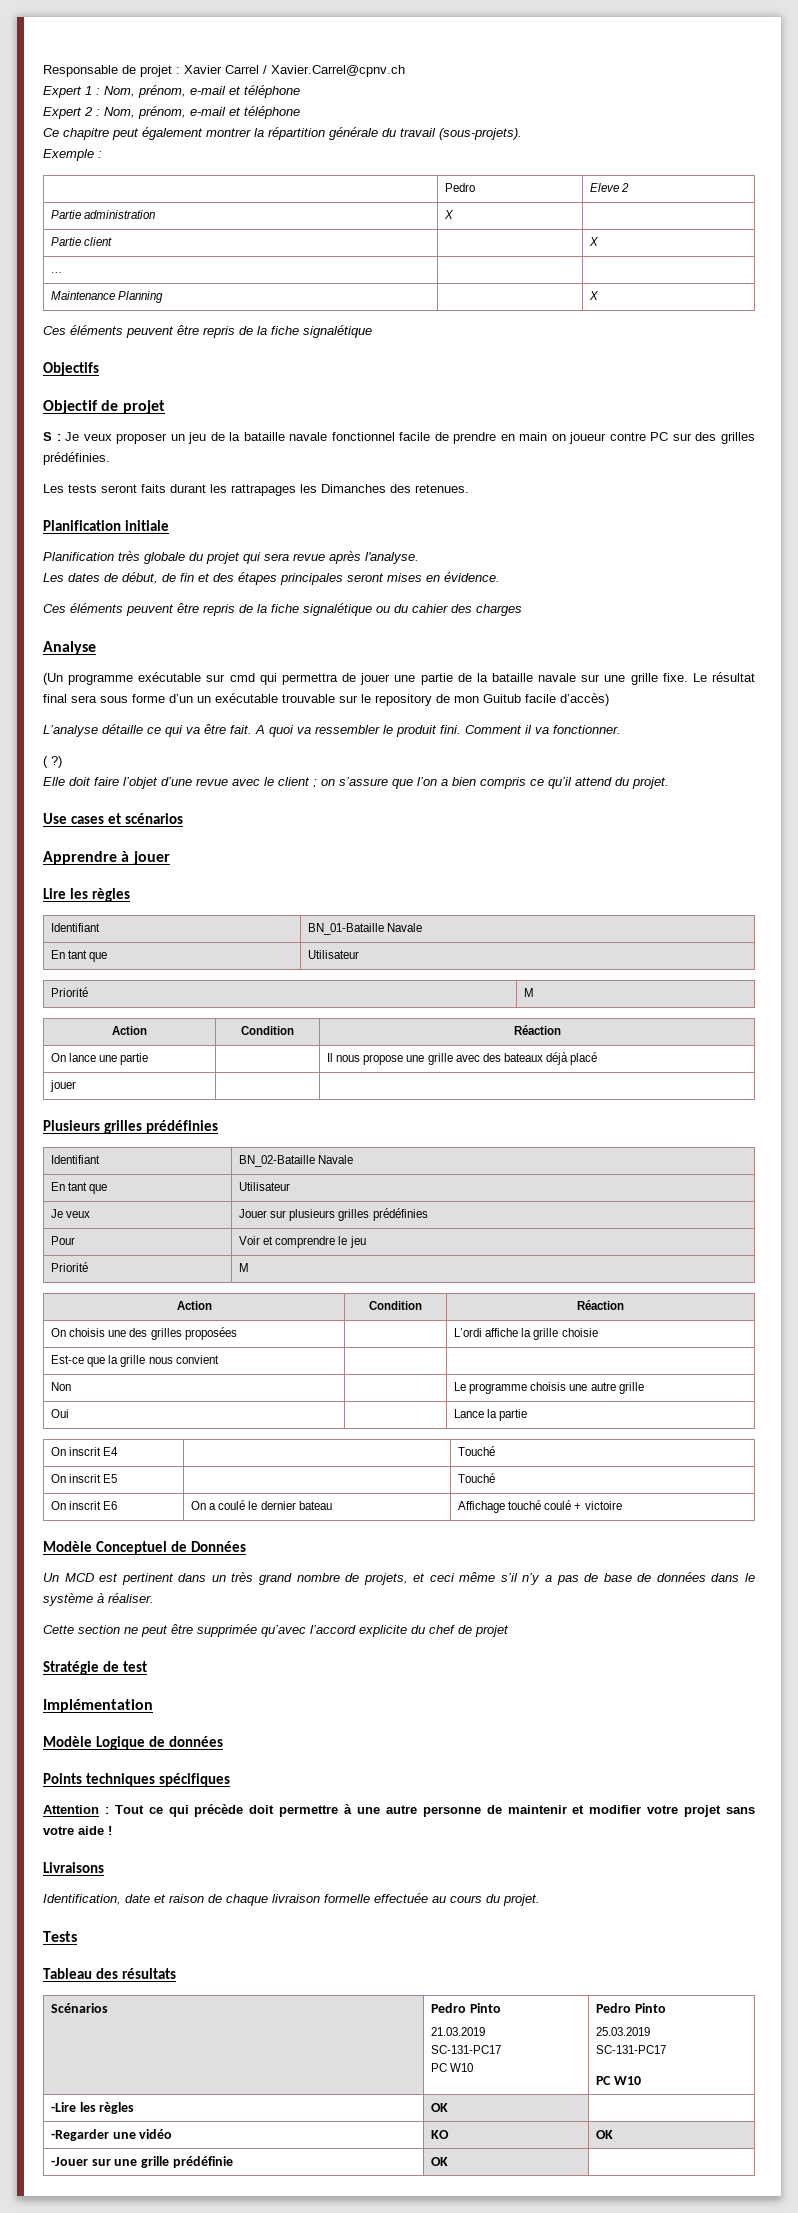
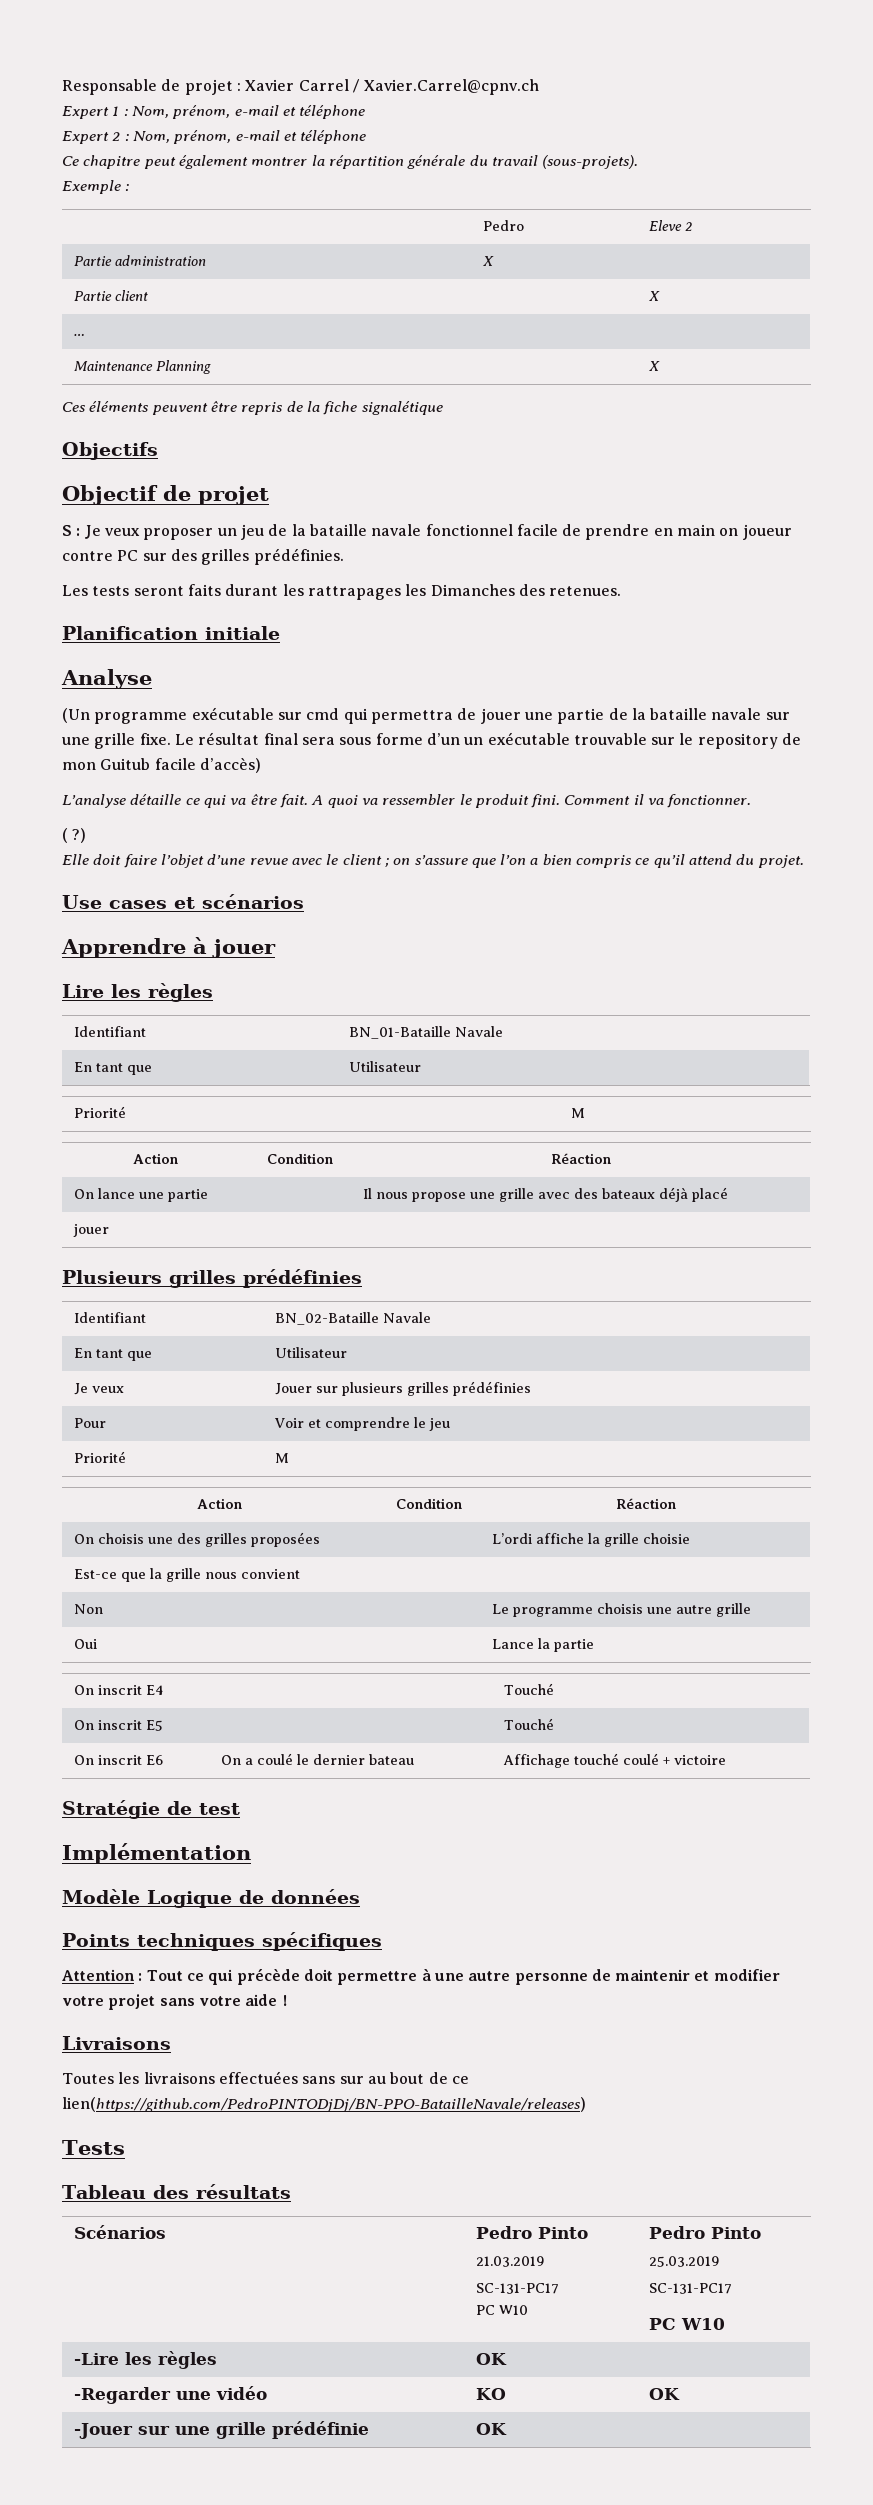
- Planification très globale du projet qui sera revue après l'analyse.
- Les dates de début, de fin et des étapes principales seront mises en évidence.
- Ces éléments peuvent être repris de la fiche signalétique ou du cahier des charges
- Modèle Conceptuel de Données
- Un MCD est pertinent dans un très grand nombre de projets, et ceci même s’il n’y a pas de base de données dans le système à réaliser.
- Cette section ne peut être supprimée qu’avec l’accord explicite du chef de projet
- Identification, date et raison de chaque livraison formelle effectuée au cours du projet.
+ Toutes les livraisons effectuées sans sur au bout de ce lien(https://github.com/PedroPINTODjDj/BN-PPO-BatailleNavale/releases)

